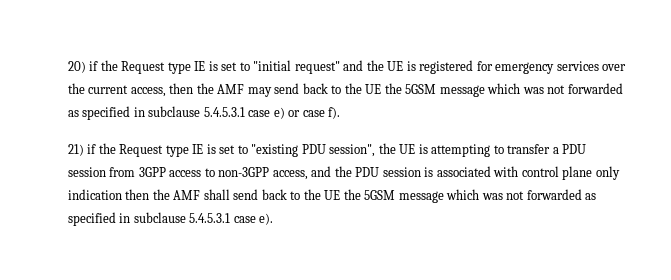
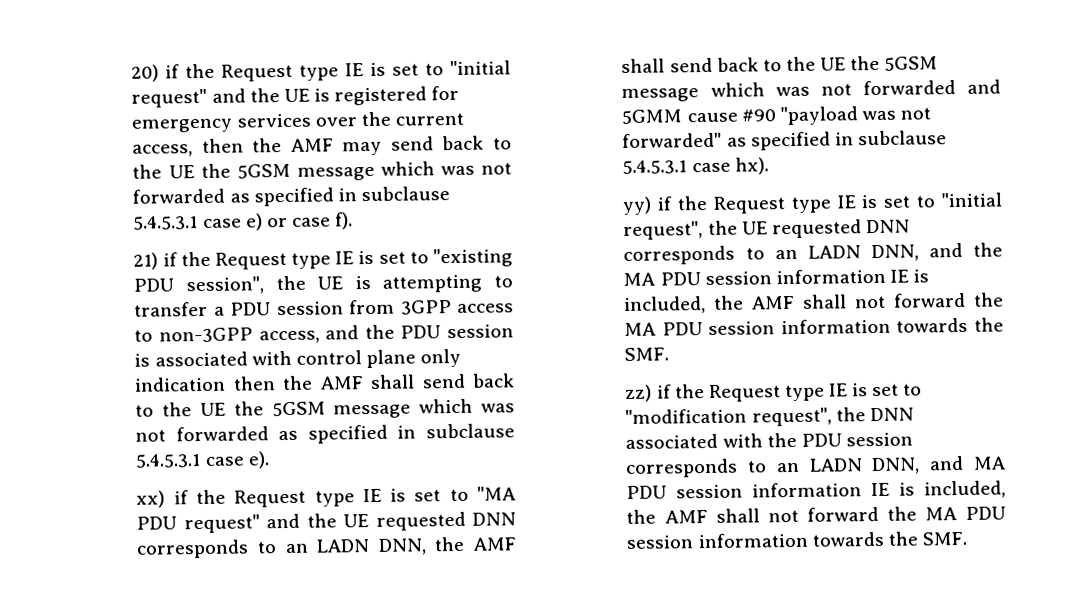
+ xx) if the Request type IE is set to "MA PDU request" and the UE requested DNN corresponds to an LADN DNN, the AMF shall send back to the UE the 5GSM message which was not forwarded and 5GMM cause #90 "payload was not forwarded" as specified in subclause 5.4.5.3.1 case hx).
+ yy) if the Request type IE is set to "initial request", the UE requested DNN corresponds to an LADN DNN, and the MA PDU session information IE is included, the AMF shall not forward the MA PDU session information towards the SMF.
+ zz) if the Request type IE is set to "modification request", the DNN associated with the PDU session corresponds to an LADN DNN, and MA PDU session information IE is included, the AMF shall not forward the MA PDU session information towards the SMF.

